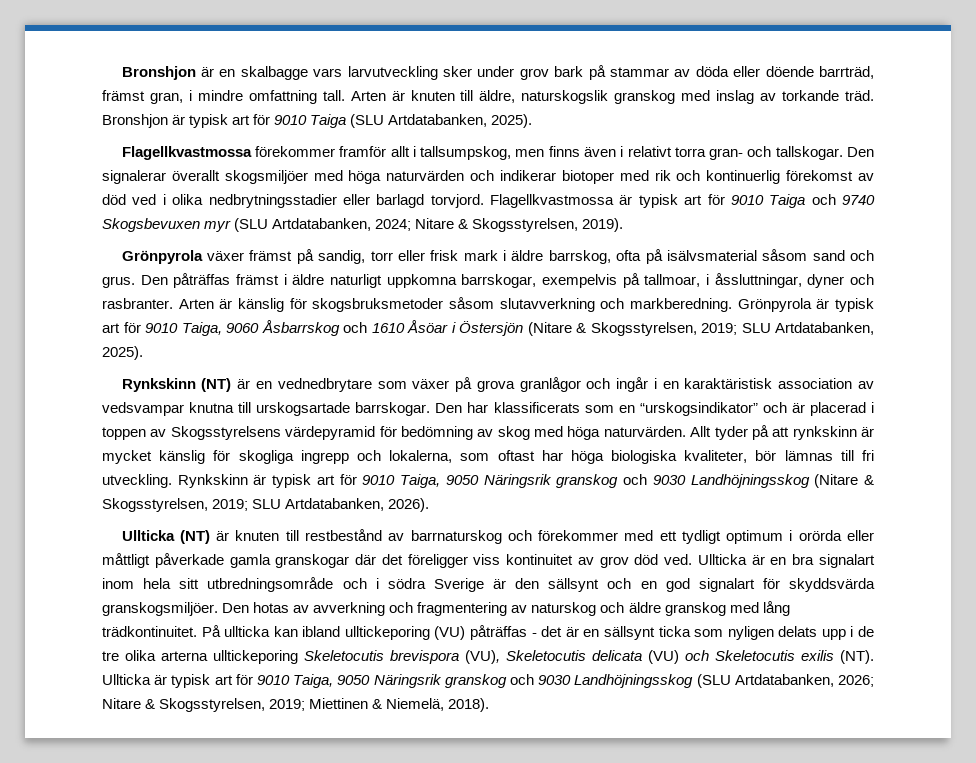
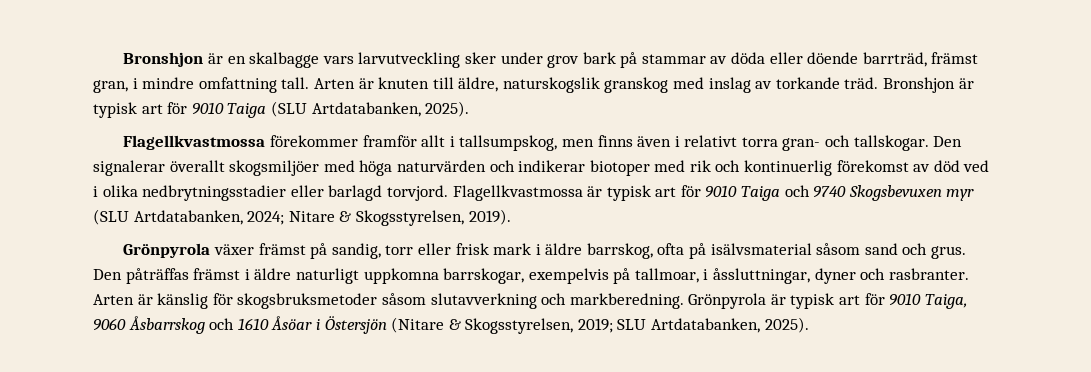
- Rynkskinn (NT) är en vednedbrytare som växer på grova granlågor och ingår i en karaktäristisk association av vedsvampar knutna till urskogsartade barrskogar. Den har klassificerats som en “urskogsindikator” och är placerad i toppen av Skogsstyrelsens värdepyramid för bedömning av skog med höga naturvärden. Allt tyder på att rynkskinn är mycket känslig för skogliga ingrepp och lokalerna, som oftast har höga biologiska kvaliteter, bör lämnas till fri utveckling. Rynkskinn är typisk art för 9010 Taiga, 9050 Näringsrik granskog och 9030 Landhöjningsskog (Nitare & Skogsstyrelsen, 2019; SLU Artdatabanken, 2026).
- Ullticka (NT) är knuten till restbestånd av barrnaturskog och förekommer med ett tydligt optimum i orörda eller måttligt påverkade gamla granskogar där det föreligger viss kontinuitet av grov död ved. Ullticka är en bra signalart inom hela sitt utbredningsområde och i södra Sverige är den sällsynt och en god signalart för skyddsvärda granskogsmiljöer. Den hotas av avverkning och fragmentering av naturskog och äldre granskog med lång trädkontinuitet. På ullticka kan ibland ulltickeporing (VU) påträffas - det är en sällsynt ticka som nyligen delats upp i de tre olika arterna ulltickeporing Skeletocutis brevispora (VU), Skeletocutis delicata (VU) och Skeletocutis exilis (NT). Ullticka är typisk art för 9010 Taiga, 9050 Näringsrik granskog och 9030 Landhöjningsskog (SLU Artdatabanken, 2026; Nitare & Skogsstyrelsen, 2019; Miettinen & Niemelä, 2018).

